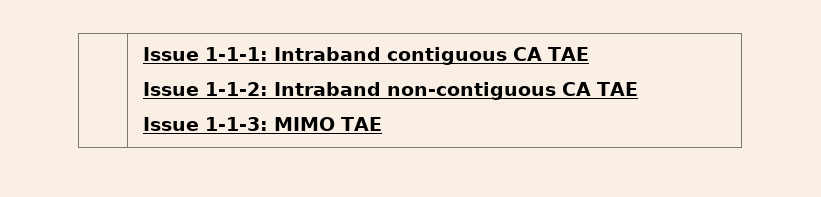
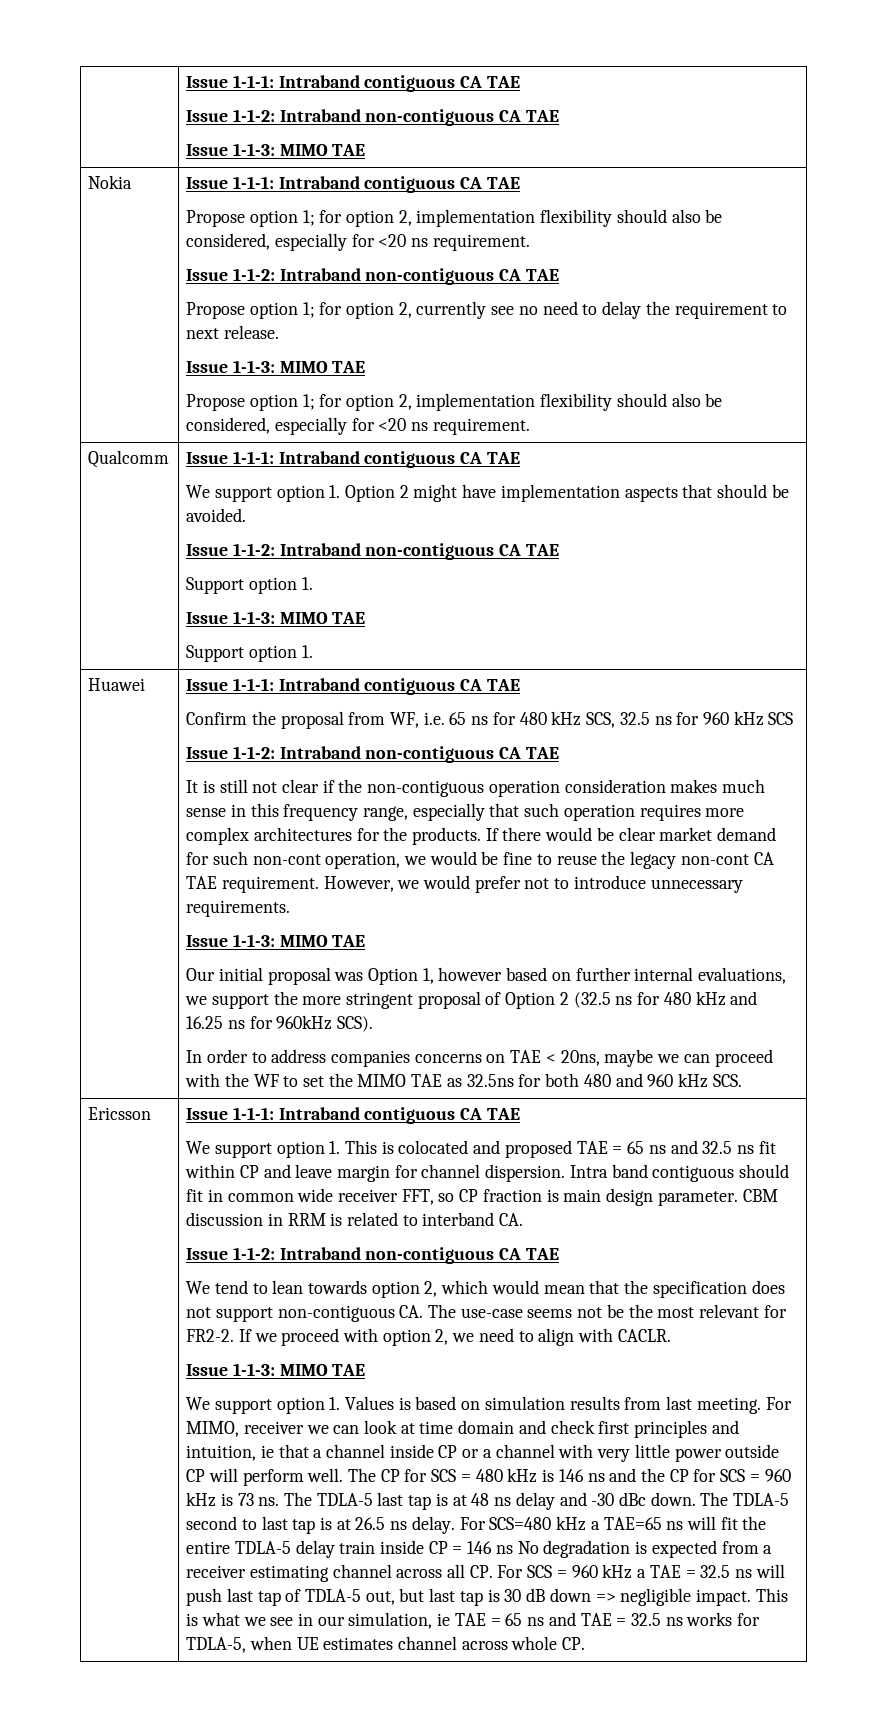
+ Nokia | Issue 1-1-1: Intraband contiguous CA TAE
+ Propose option 1; for option 2, implementation flexibility should also be considered, especially for <20 ns requirement.
+ Issue 1-1-2: Intraband non-contiguous CA TAE
+ Propose option 1; for option 2, currently see no need to delay the requirement to next release.
+ Issue 1-1-3: MIMO TAE
+ Propose option 1; for option 2, implementation flexibility should also be considered, especially for <20 ns requirement.
+ Qualcomm | Issue 1-1-1: Intraband contiguous CA TAE
+ We support option 1. Option 2 might have implementation aspects that should be avoided.
+ Issue 1-1-2: Intraband non-contiguous CA TAE
+ Support option 1.
+ Issue 1-1-3: MIMO TAE
+ Support option 1.
+ Huawei | Issue 1-1-1: Intraband contiguous CA TAE
+ Confirm the proposal from WF, i.e. 65 ns for 480 kHz SCS, 32.5 ns for 960 kHz SCS
+ Issue 1-1-2: Intraband non-contiguous CA TAE
+ It is still not clear if the non-contiguous operation consideration makes much sense in this frequency range, especially that such operation requires more complex architectures for the products. If there would be clear market demand for such non-cont operation, we would be fine to reuse the legacy non-cont CA TAE requirement. However, we would prefer not to introduce unnecessary requirements.
+ Issue 1-1-3: MIMO TAE
+ Our initial proposal was Option 1, however based on further internal evaluations, we support the more stringent proposal of Option 2 (32.5 ns for 480 kHz and 16.25 ns for 960kHz SCS).
+ In order to address companies concerns on TAE < 20ns, maybe we can proceed with the WF to set the MIMO TAE as 32.5ns for both 480 and 960 kHz SCS.
+ Ericsson | Issue 1-1-1: Intraband contiguous CA TAE
+ We support option 1. This is colocated and proposed TAE = 65 ns and 32.5 ns fit within CP and leave margin for channel dispersion. Intra band contiguous should fit in common wide receiver FFT, so CP fraction is main design parameter. CBM discussion in RRM is related to interband CA.
+ Issue 1-1-2: Intraband non-contiguous CA TAE
+ We tend to lean towards option 2, which would mean that the specification does not support non-contiguous CA. The use-case seems not be the most relevant for FR2-2. If we proceed with option 2, we need to align with CACLR.
+ Issue 1-1-3: MIMO TAE
+ We support option 1. Values is based on simulation results from last meeting. For MIMO, receiver we can look at time domain and check first principles and intuition, ie that a channel inside CP or a channel with very little power outside CP will perform well. The CP for SCS = 480 kHz is 146 ns and the CP for SCS = 960 kHz is 73 ns. The TDLA-5 last tap is at 48 ns delay and -30 dBc down. The TDLA-5 second to last tap is at 26.5 ns delay. For SCS=480 kHz a TAE=65 ns will fit the entire TDLA-5 delay train inside CP = 146 ns No degradation is expected from a receiver estimating channel across all CP. For SCS = 960 kHz a TAE = 32.5 ns will push last tap of TDLA-5 out, but last tap is 30 dB down => negligible impact. This is what we see in our simulation, ie TAE = 65 ns and TAE = 32.5 ns works for TDLA-5, when UE estimates channel across whole CP.

